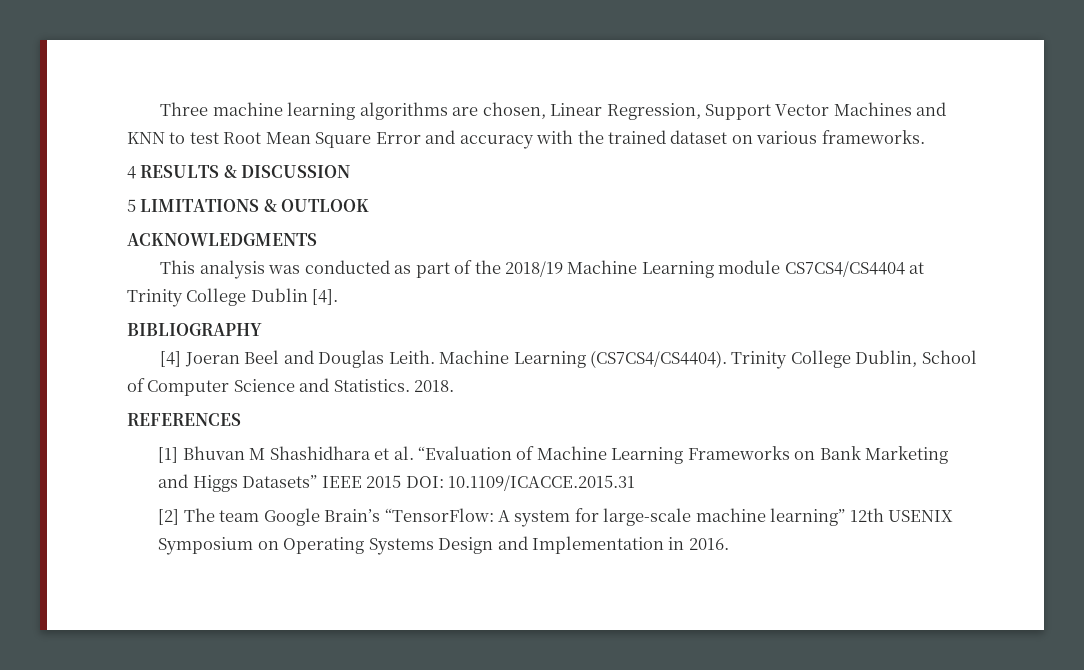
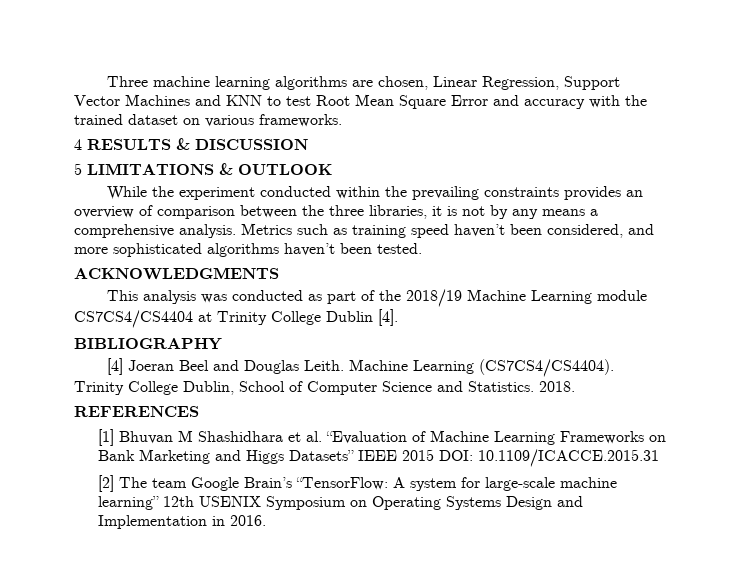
+ While the experiment conducted within the prevailing constraints provides an overview of comparison between the three libraries, it is not by any means a comprehensive analysis. Metrics such as training speed haven’t been considered, and more sophisticated algorithms haven’t been tested.

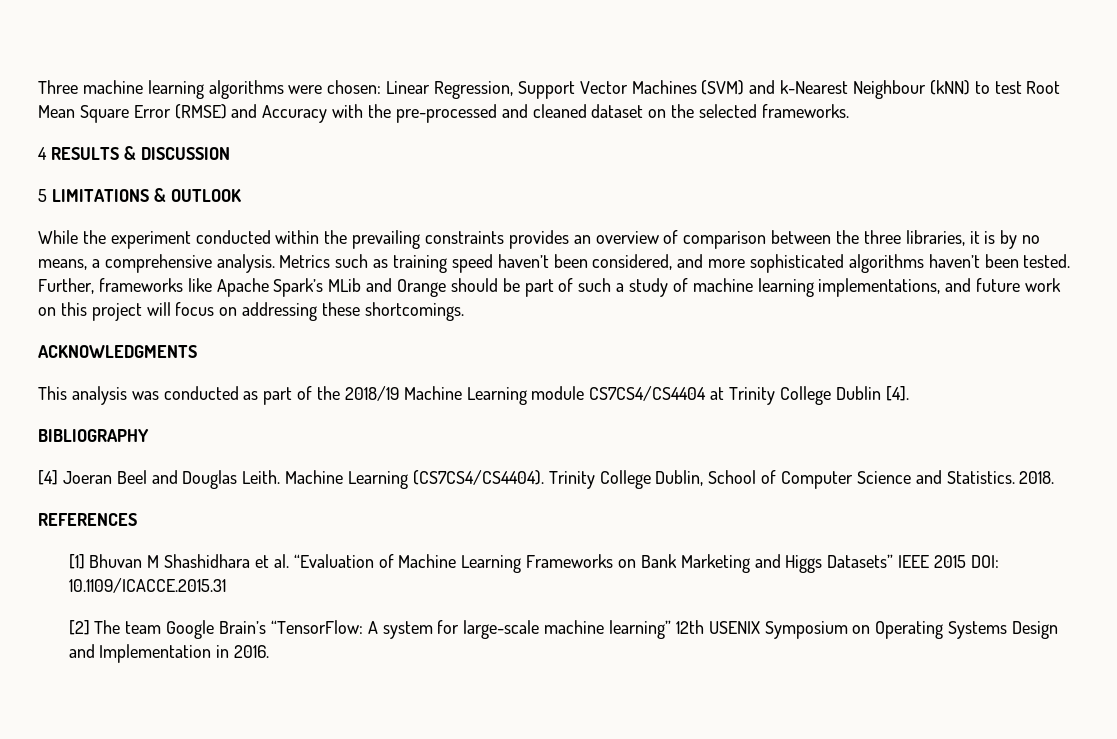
- Three machine learning algorithms are chosen, Linear Regression, Support Vector Machines and KNN to test Root Mean Square Error and accuracy with the trained dataset on various frameworks.
+ Three machine learning algorithms were chosen: Linear Regression, Support Vector Machines (SVM) and k-Nearest Neighbour (kNN) to test Root Mean Square Error (RMSE) and Accuracy with the pre-processed and cleaned dataset on the selected frameworks.
- While the experiment conducted within the prevailing constraints provides an overview of comparison between the three libraries, it is not by any means a comprehensive analysis.
+ While the experiment conducted within the prevailing constraints provides an overview of comparison between the three libraries, it is by no means, a comprehensive analysis.
+ Further, frameworks like Apache Spark’s MLib and Orange should be part of such a study of machine learning implementations, and future work on this project will focus on addressing these shortcomings.

